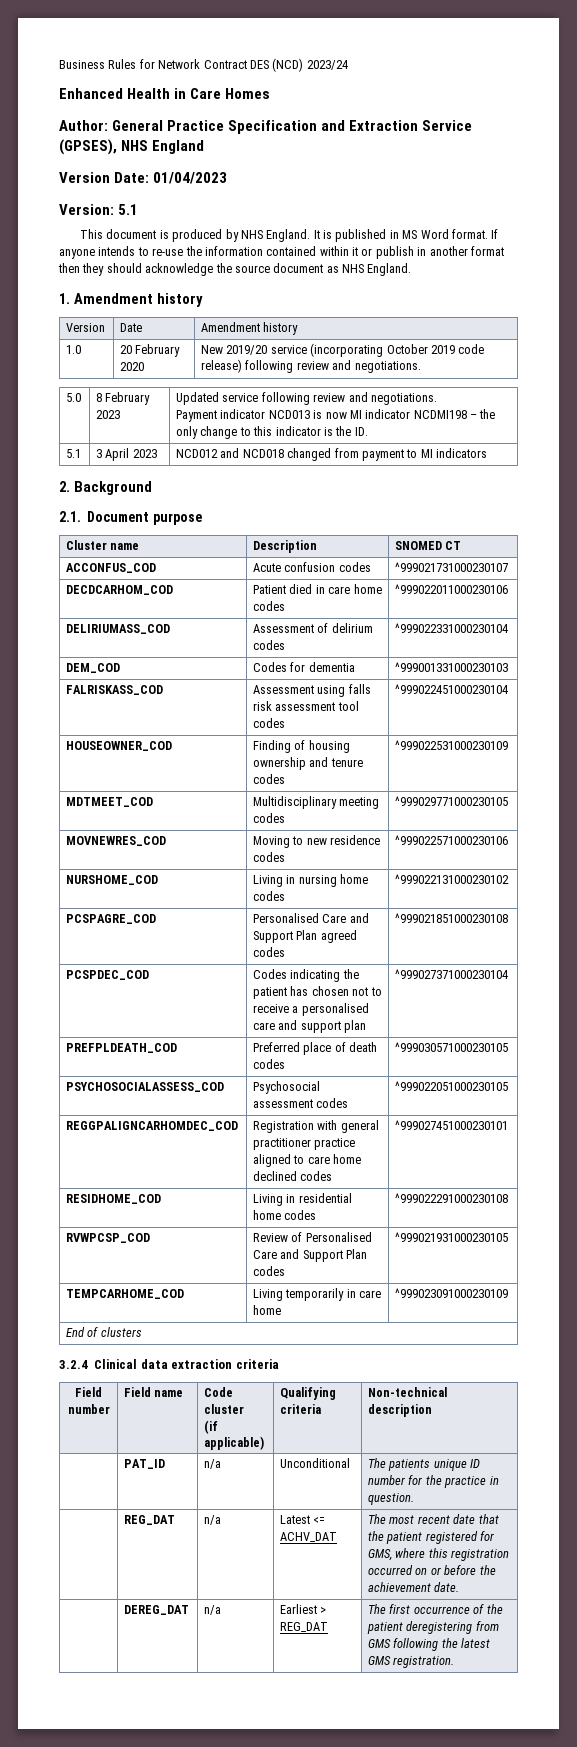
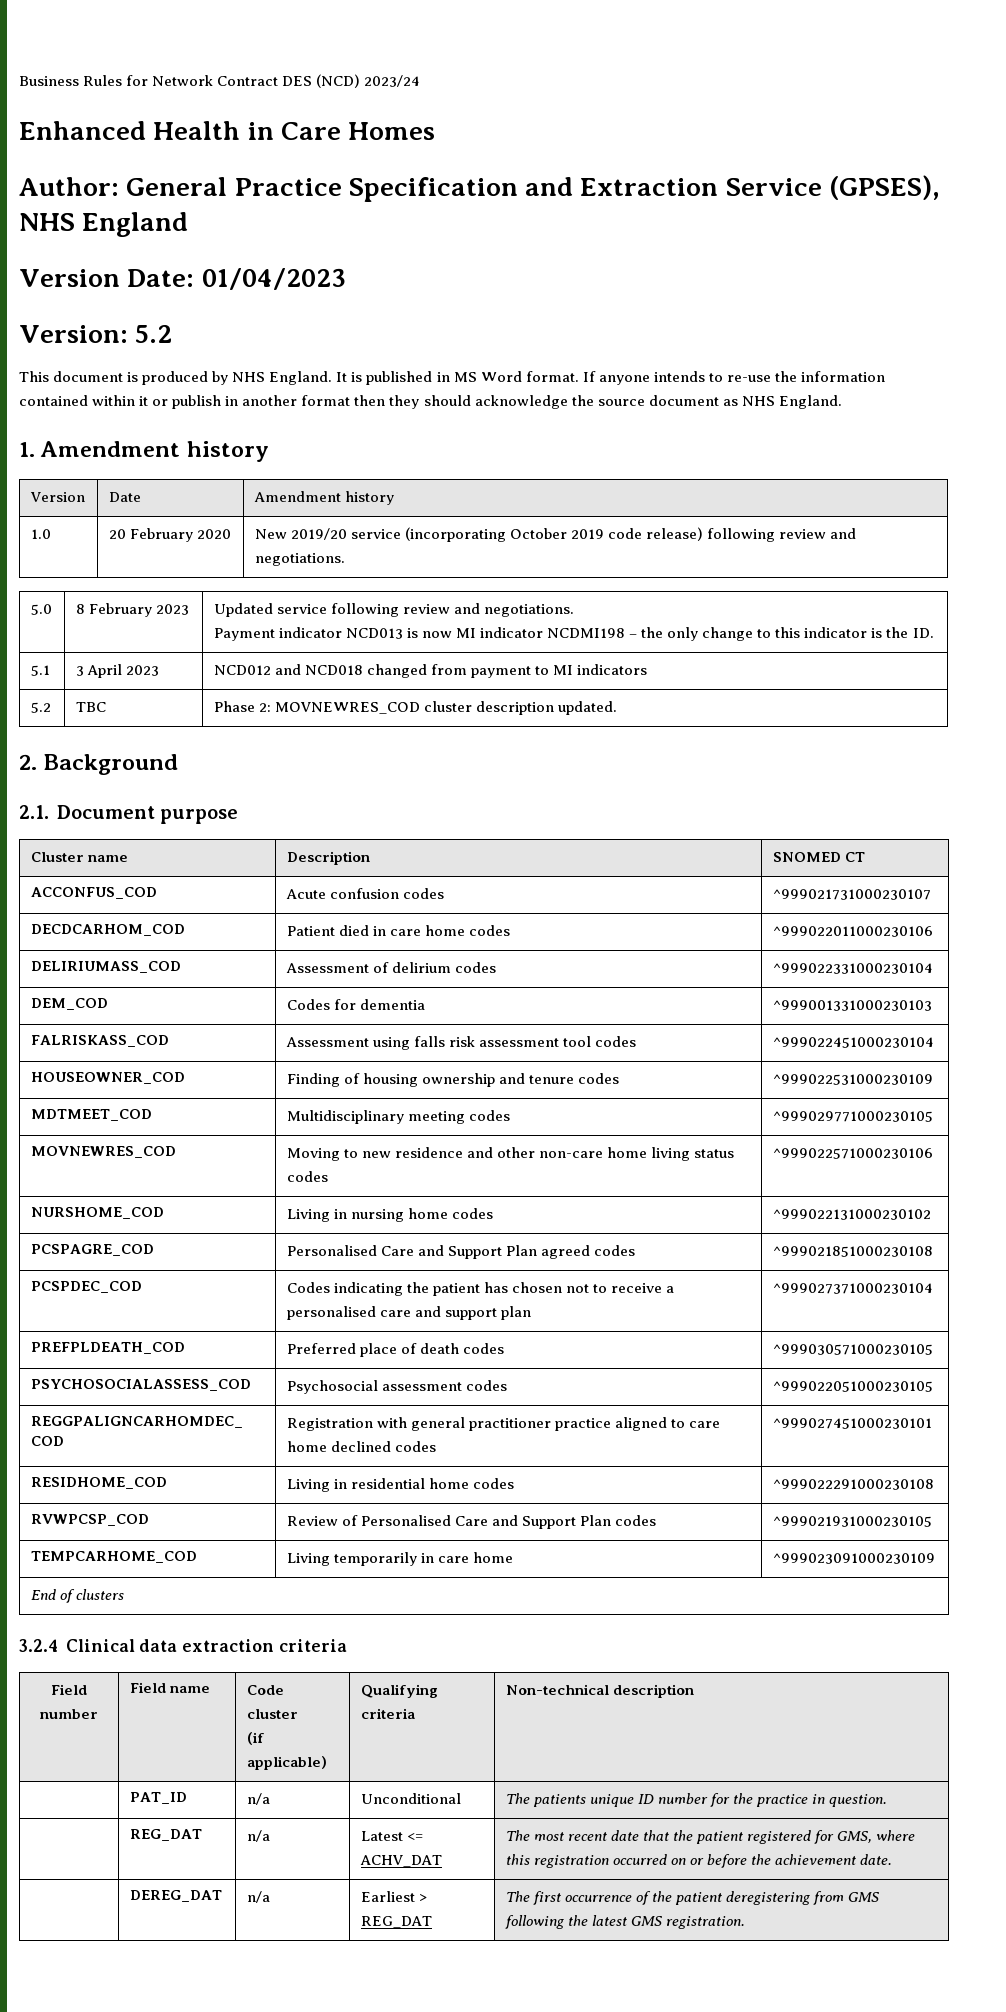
- Version: 5.1
+ Version: 5.2
+ 5.2 | TBC | Phase 2: MOVNEWRES_COD cluster description updated.
- MOVNEWRES_COD | Moving to new residence codes | ^999022571000230106
+ MOVNEWRES_COD | Moving to new residence and other non-care home living status codes | ^999022571000230106

